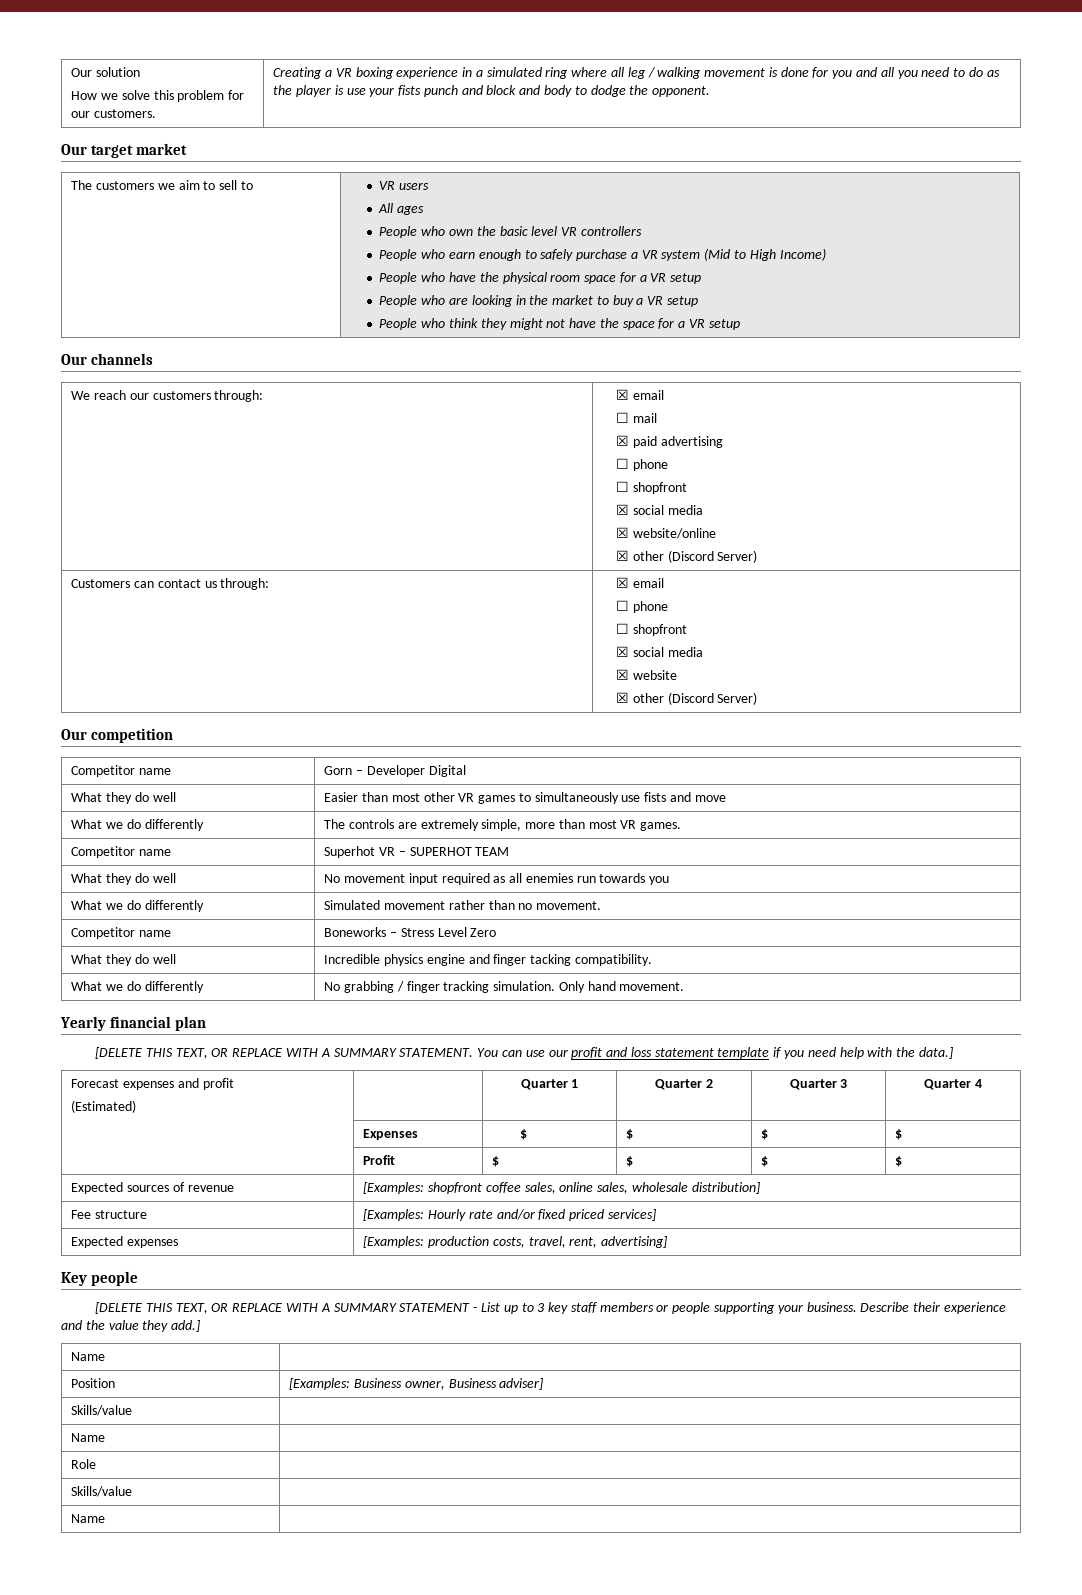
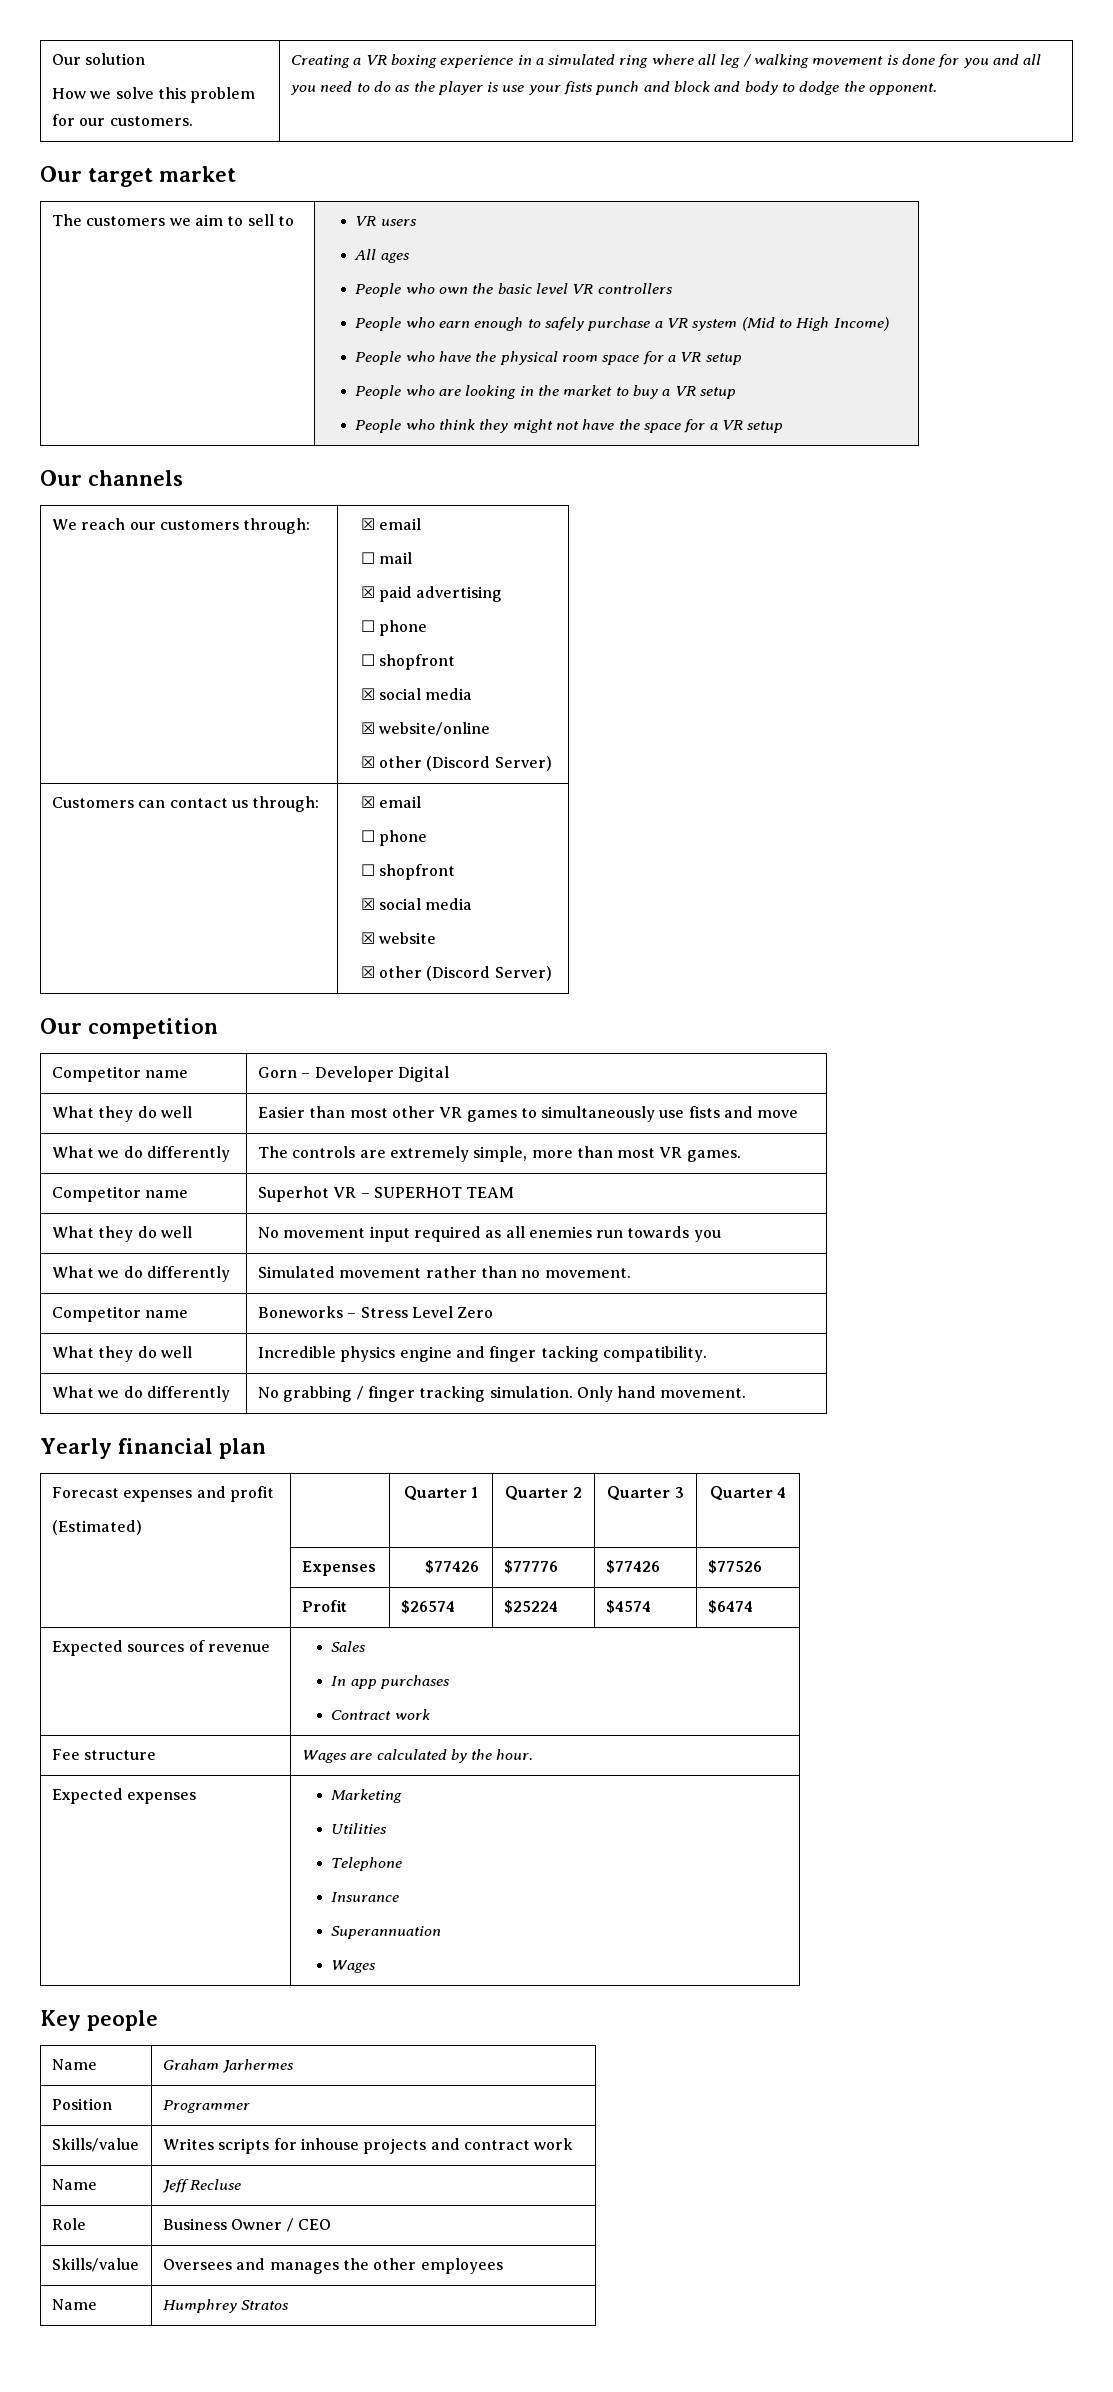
- [DELETE THIS TEXT, OR REPLACE WITH A SUMMARY STATEMENT. You can use our profit and loss statement template if you need help with the data.]
- | Expenses | $ | $ | $ | $
- | Profit | $ | $ | $ | $
- Expected sources of revenue | [Examples: shopfront coffee sales, online sales, wholesale distribution]
- Fee structure | [Examples: Hourly rate and/or fixed priced services]
- Expected expenses | [Examples: production costs, travel, rent, advertising]
+ | Expenses | $77426 | $77776 | $77426 | $77526
+ | Profit | $26574 | $25224 | $4574 | $6474
+ Expected sources of revenue | Sales
+ In app purchases
+ Contract work
+ Fee structure | Wages are calculated by the hour.
+ Expected expenses | Marketing
+ Utilities
+ Telephone
+ Insurance
+ Superannuation
+ Wages
  Key people
- [DELETE THIS TEXT, OR REPLACE WITH A SUMMARY STATEMENT - List up to 3 key staff members or people supporting your business. Describe their experience and the value they add.]
- Name |
+ Name | Graham Jarhermes
- Position | [Examples: Business owner, Business adviser]
- Skills/value |
- Name |
+ Position | Programmer
+ Skills/value | Writes scripts for inhouse projects and contract work
+ Name | Jeff Recluse
- Role |
- Skills/value |
- Name |
+ Role | Business Owner / CEO
+ Skills/value | Oversees and manages the other employees
+ Name | Humphrey Stratos

